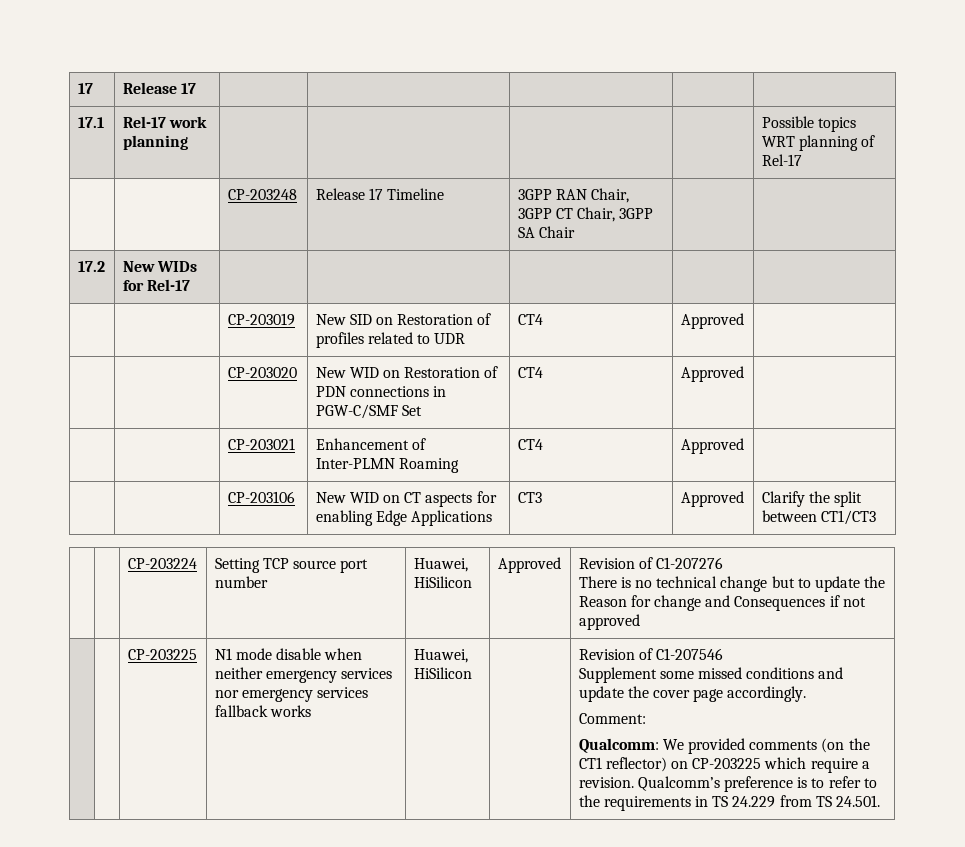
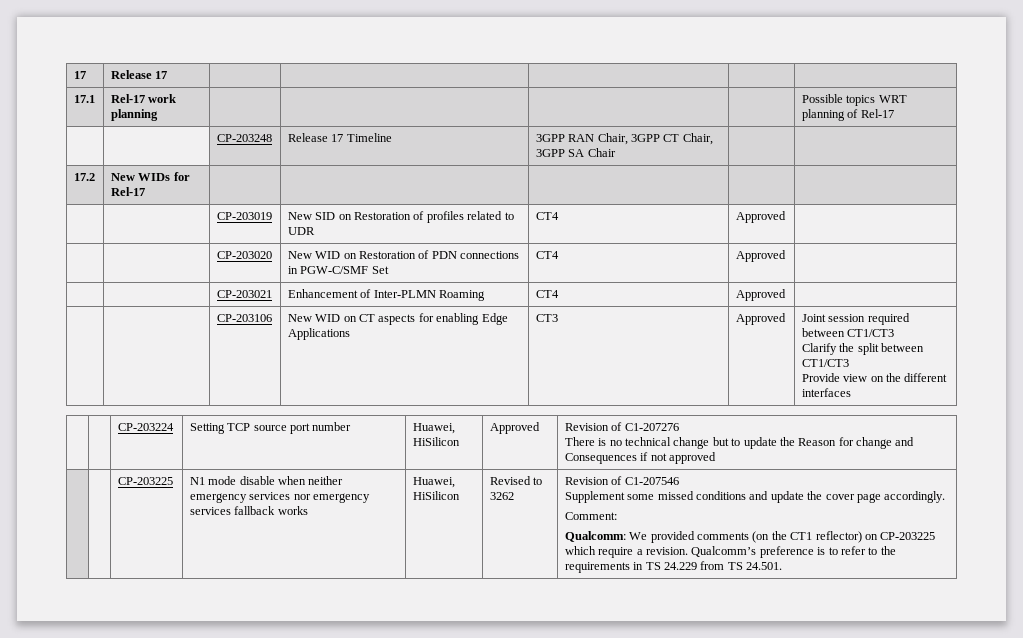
- | | CP-203106 | New WID on CT aspects for enabling Edge Applications | CT3 | Approved | Clarify the split between CT1/CT3
+ | | CP-203106 | New WID on CT aspects for enabling Edge Applications | CT3 | Approved | Joint session required between CT1/CT3
+ Clarify the split between CT1/CT3
+ Provide view on the different interfaces
+ Revised to 3262

